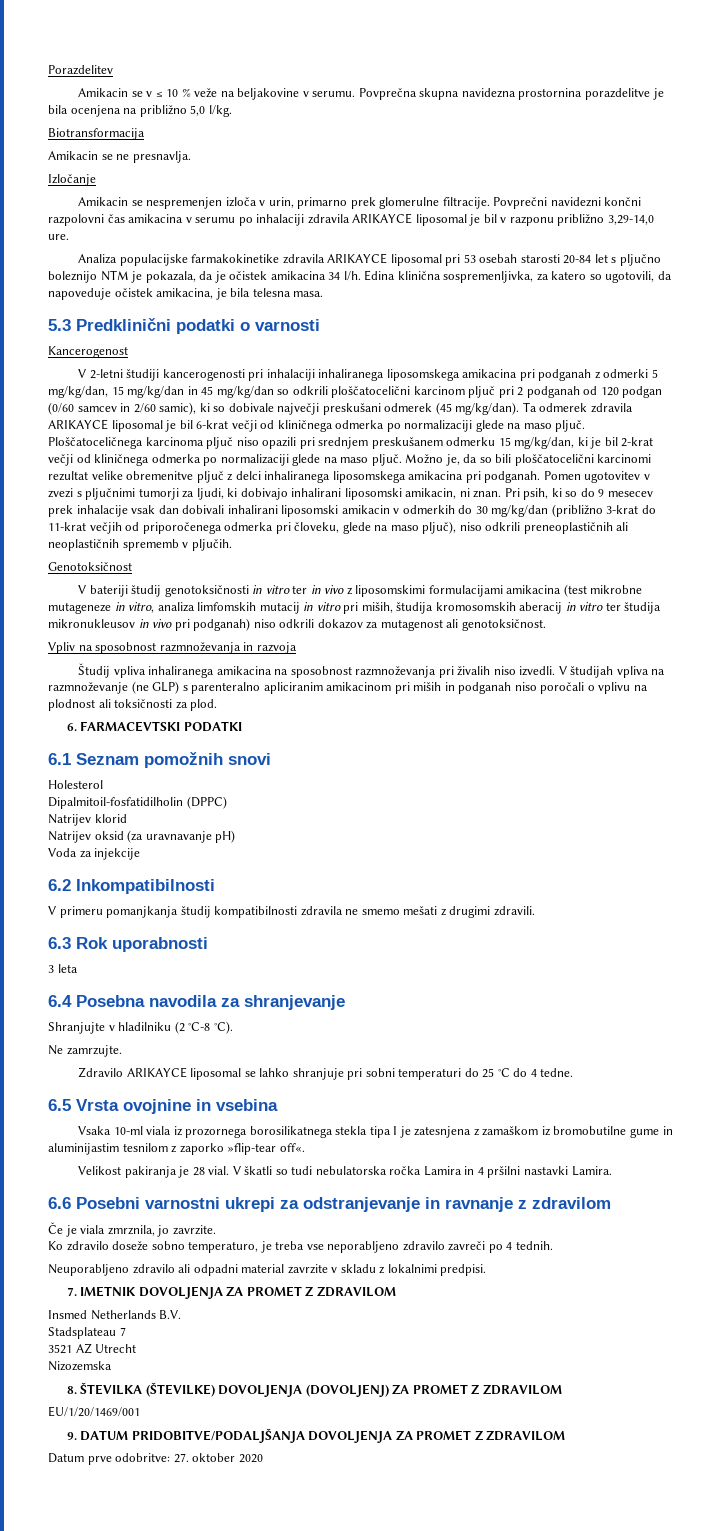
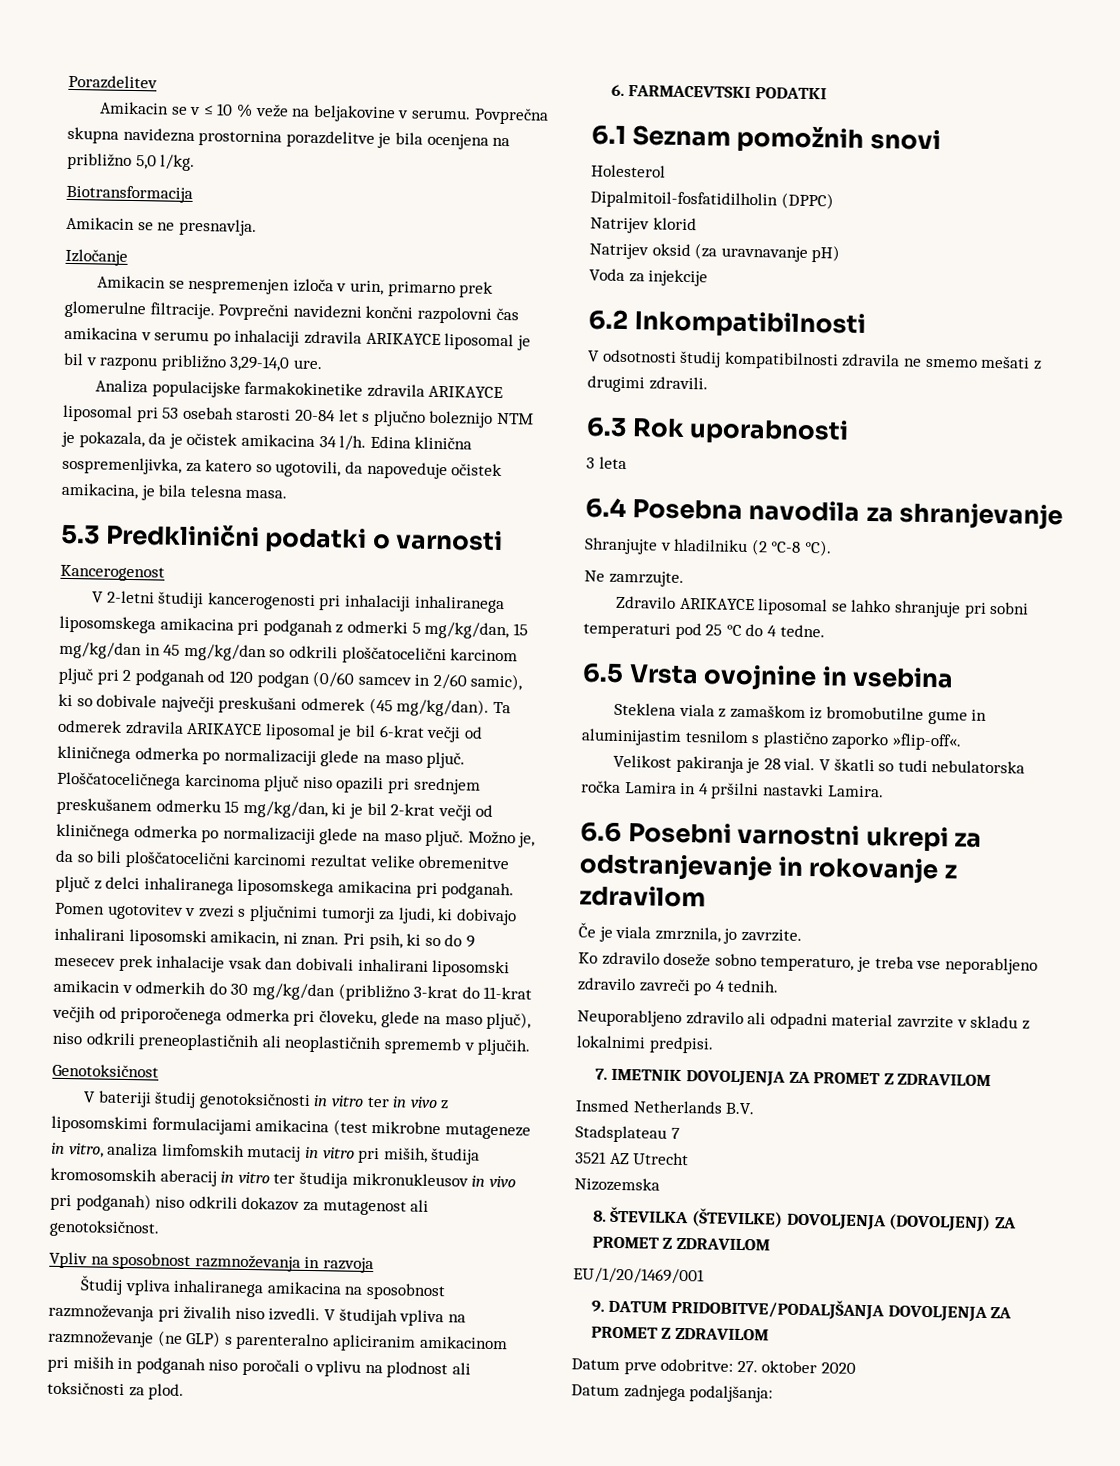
- V primeru pomanjkanja študij kompatibilnosti zdravila ne smemo mešati z drugimi zdravili.
+ V odsotnosti študij kompatibilnosti zdravila ne smemo mešati z drugimi zdravili.
- Zdravilo ARIKAYCE liposomal se lahko shranjuje pri sobni temperaturi do 25 °C do 4 tedne.
+ Zdravilo ARIKAYCE liposomal se lahko shranjuje pri sobni temperaturi pod 25 °C do 4 tedne.
- Vsaka 10-ml viala iz prozornega borosilikatnega stekla tipa I je zatesnjena z zamaškom iz bromobutilne gume in aluminijastim tesnilom z zaporko »flip-tear off«.
+ Steklena viala z zamaškom iz bromobutilne gume in aluminijastim tesnilom s plastično zaporko »flip-off«.
- 6.6 Posebni varnostni ukrepi za odstranjevanje in ravnanje z zdravilom
+ 6.6 Posebni varnostni ukrepi za odstranjevanje in rokovanje z zdravilom
+ Datum zadnjega podaljšanja:

